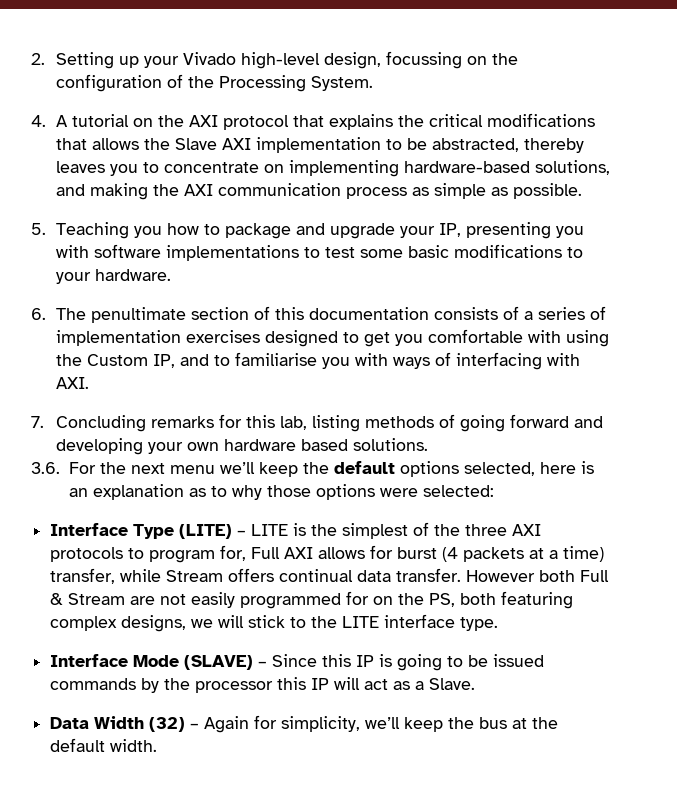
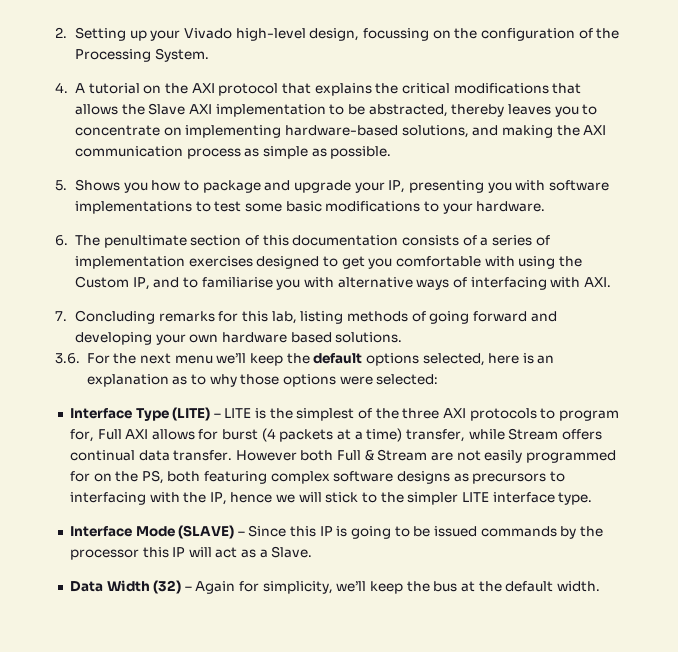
- 5. Teaching you how to package and upgrade your IP, presenting you with software implementations to test some basic modifications to your hardware.
+ 5. Shows you how to package and upgrade your IP, presenting you with software implementations to test some basic modifications to your hardware.
- 6. The penultimate section of this documentation consists of a series of implementation exercises designed to get you comfortable with using the Custom IP, and to familiarise you with ways of interfacing with AXI.
+ 6. The penultimate section of this documentation consists of a series of implementation exercises designed to get you comfortable with using the Custom IP, and to familiarise you with alternative ways of interfacing with AXI.
- However both Full & Stream are not easily programmed for on the PS, both featuring complex designs, we will stick to the LITE interface type.
+ However both Full & Stream are not easily programmed for on the PS, both featuring complex software designs as precursors to interfacing with the IP, hence we will stick to the simpler LITE interface type.

